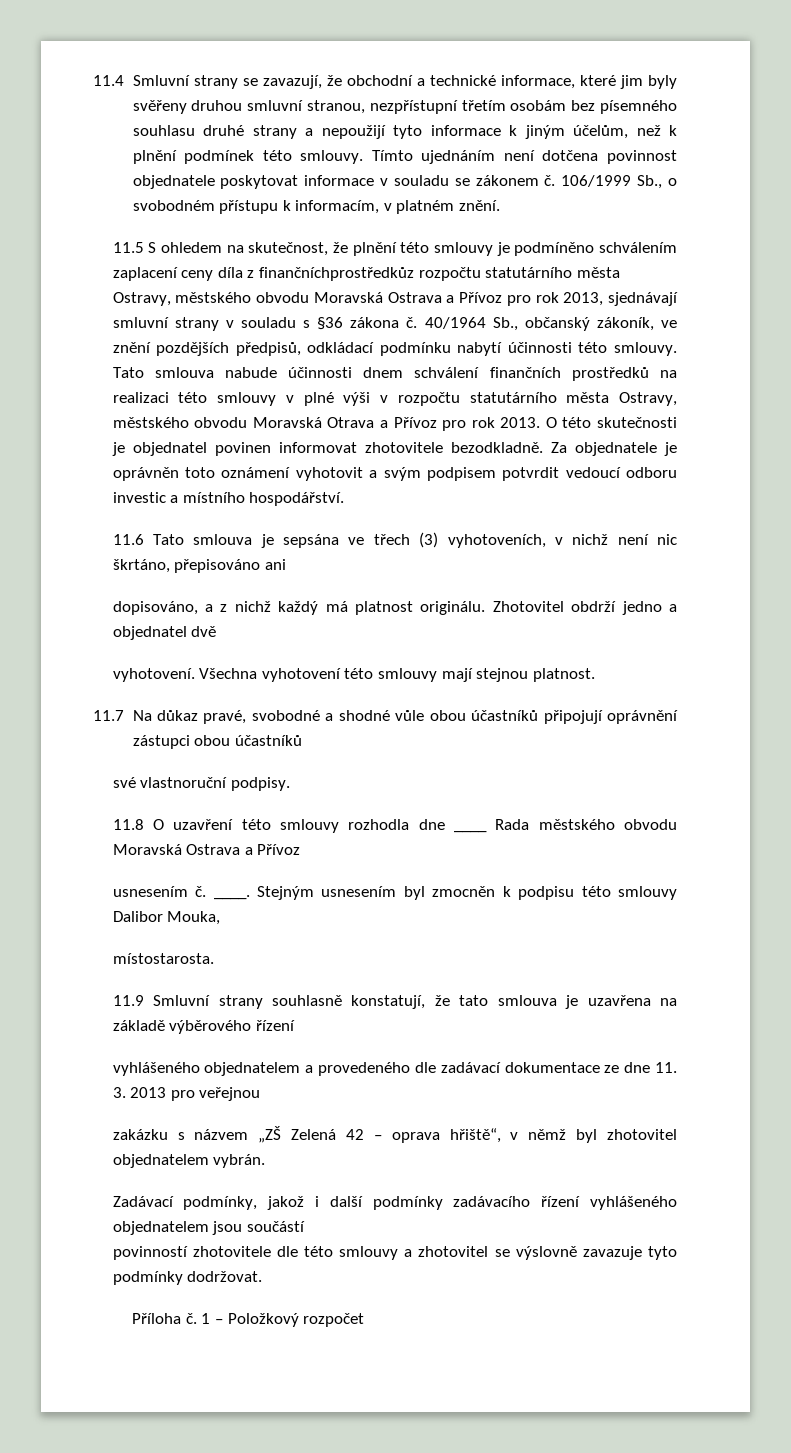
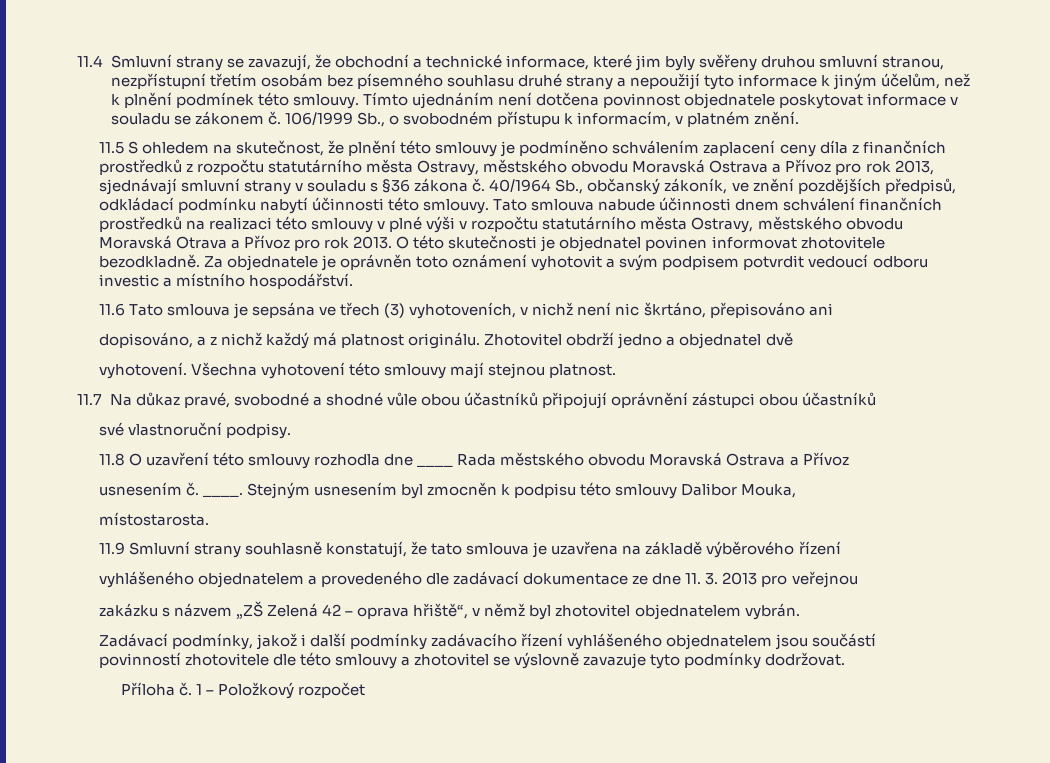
- 11.5 S ohledem na skutečnost, že plnění této smlouvy je podmíněno schválením zaplacení ceny díla z finančníchprostředkůz rozpočtu statutárního města Ostravy, městského obvodu Moravská Ostrava a Přívoz pro rok 2013, sjednávají smluvní strany v souladu s §36 zákona č.
+ 11.5 S ohledem na skutečnost, že plnění této smlouvy je podmíněno schválením zaplacení ceny díla z finančních prostředků z rozpočtu statutárního města Ostravy, městského obvodu Moravská Ostrava a Přívoz pro rok 2013, sjednávají smluvní strany v souladu s §36 zákona č.

